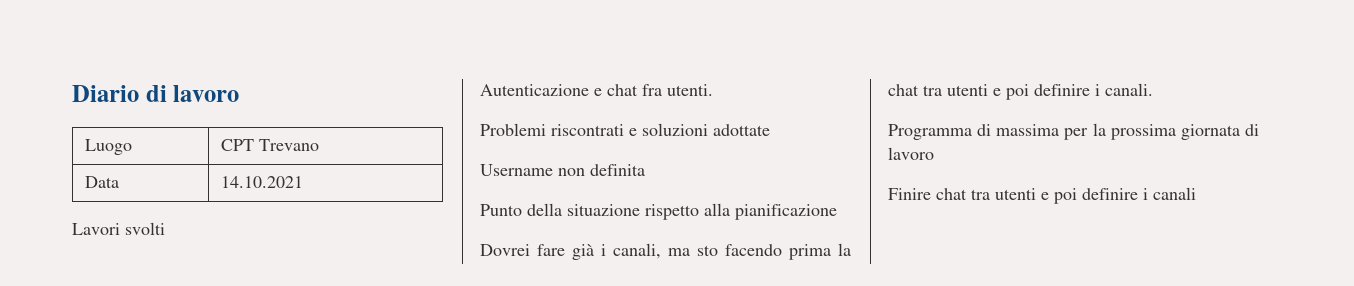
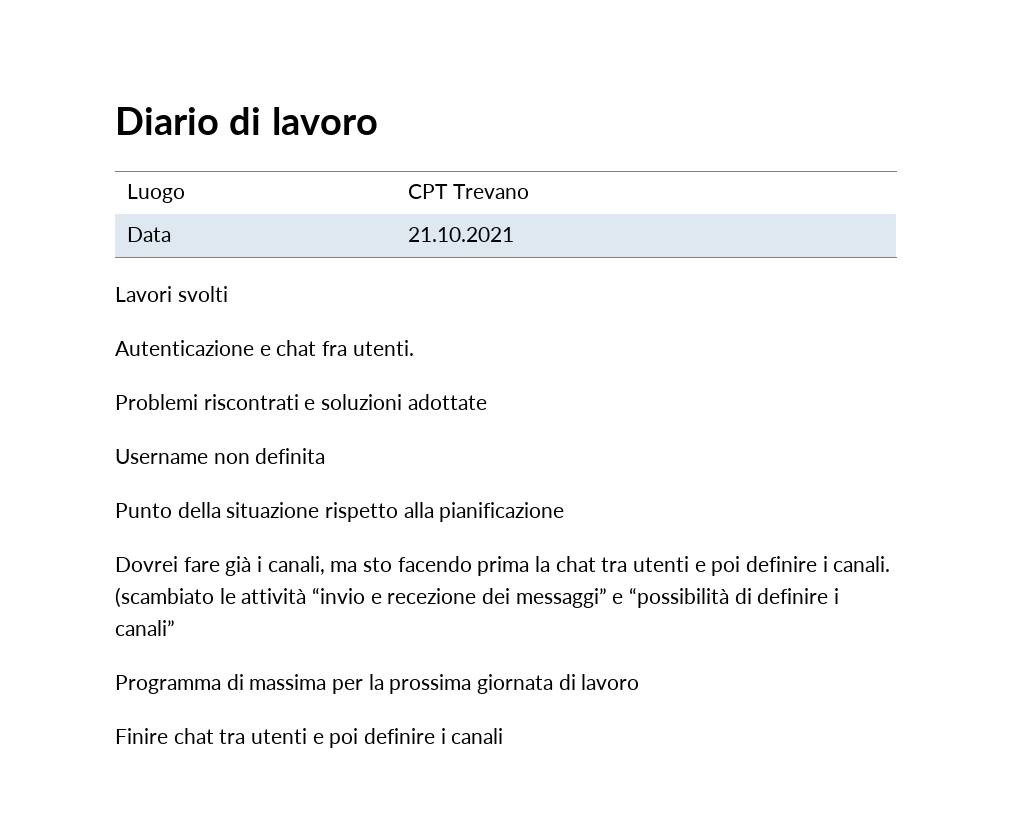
- Data | 14.10.2021
+ Data | 21.10.2021
+ (scambiato le attività “invio e recezione dei messaggi” e “possibilità di definire i canali”

